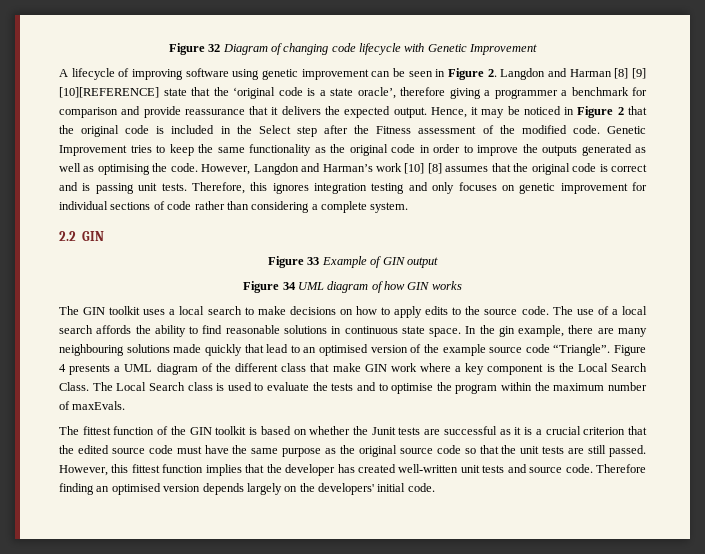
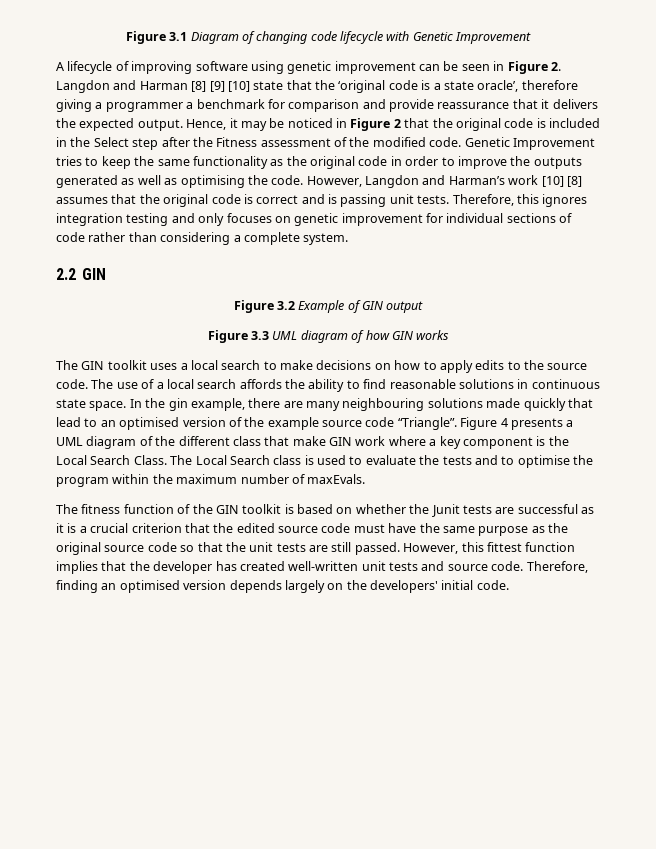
- Figure 32 Diagram of changing code lifecycle with Genetic Improvement
+ Figure 3.1 Diagram of changing code lifecycle with Genetic Improvement
- A lifecycle of improving software using genetic improvement can be seen in Figure 2. Langdon and Harman [8] [9] [10][REFERENCE] state that the ‘original code is a state oracle’, therefore giving a programmer a benchmark for comparison and provide reassurance that it delivers the expected output.
+ A lifecycle of improving software using genetic improvement can be seen in Figure 2. Langdon and Harman [8] [9] [10] state that the ‘original code is a state oracle’, therefore giving a programmer a benchmark for comparison and provide reassurance that it delivers the expected output.
- Figure 33 Example of GIN output
+ Figure 3.2 Example of GIN output
- Figure 34 UML diagram of how GIN works
+ Figure 3.3 UML diagram of how GIN works
- The fittest function of the GIN toolkit is based on whether the Junit tests are successful as it is a crucial criterion that the edited source code must have the same purpose as the original source code so that the unit tests are still passed.
+ The fitness function of the GIN toolkit is based on whether the Junit tests are successful as it is a crucial criterion that the edited source code must have the same purpose as the original source code so that the unit tests are still passed.
- Therefore finding an optimised version depends largely on the developers' initial code.
+ Therefore, finding an optimised version depends largely on the developers' initial code.

